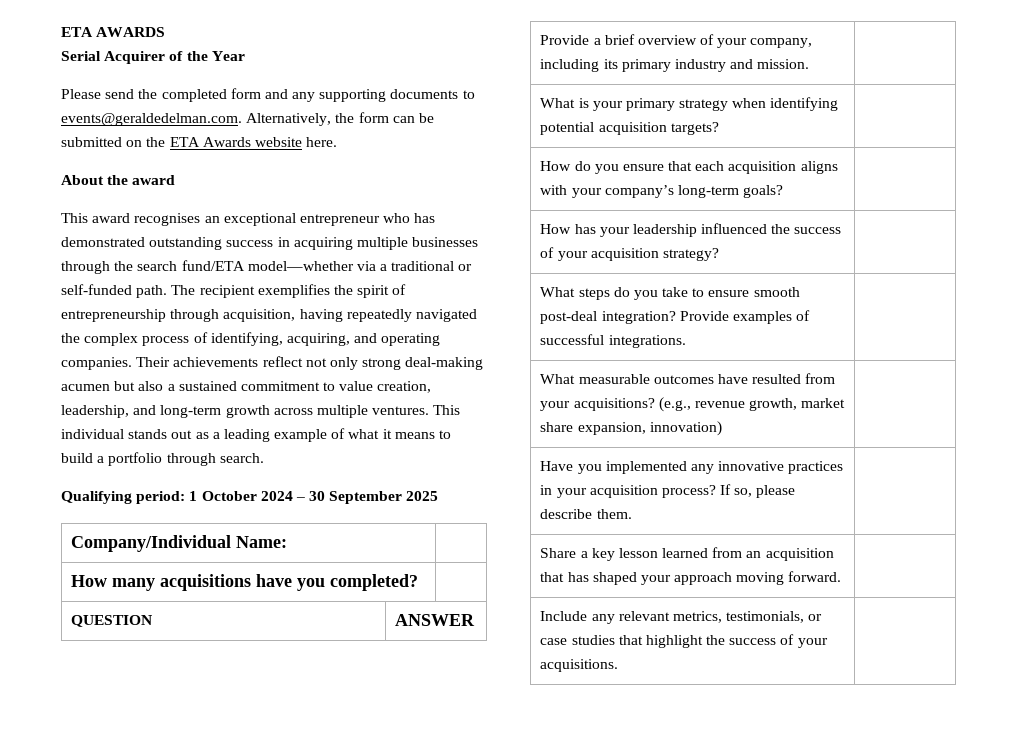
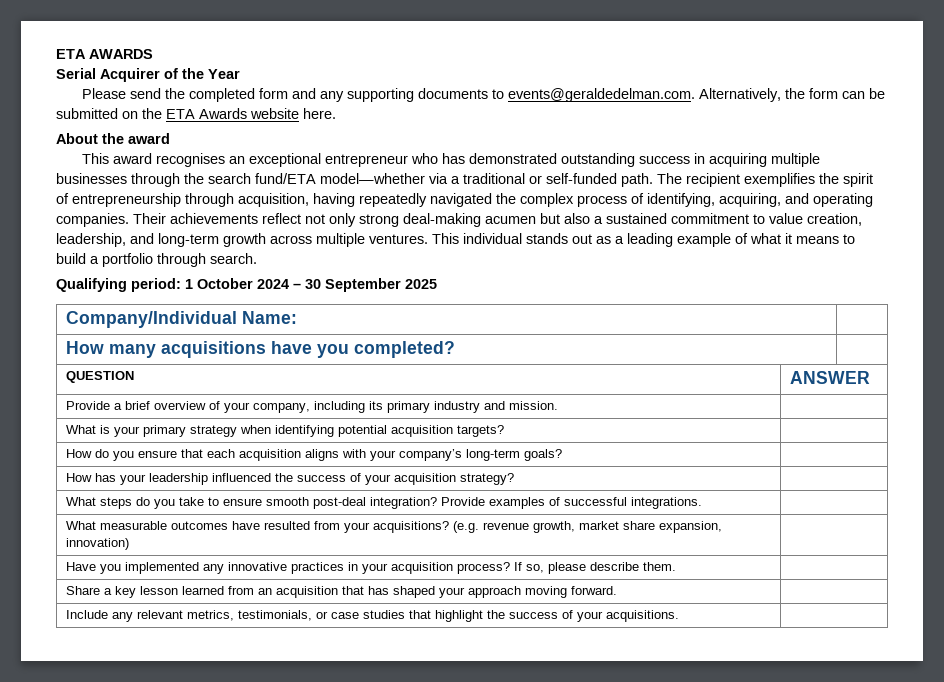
- What measurable outcomes have resulted from your acquisitions? (e.g., revenue growth, market share expansion, innovation) |
+ What measurable outcomes have resulted from your acquisitions? (e.g. revenue growth, market share expansion, innovation) |

